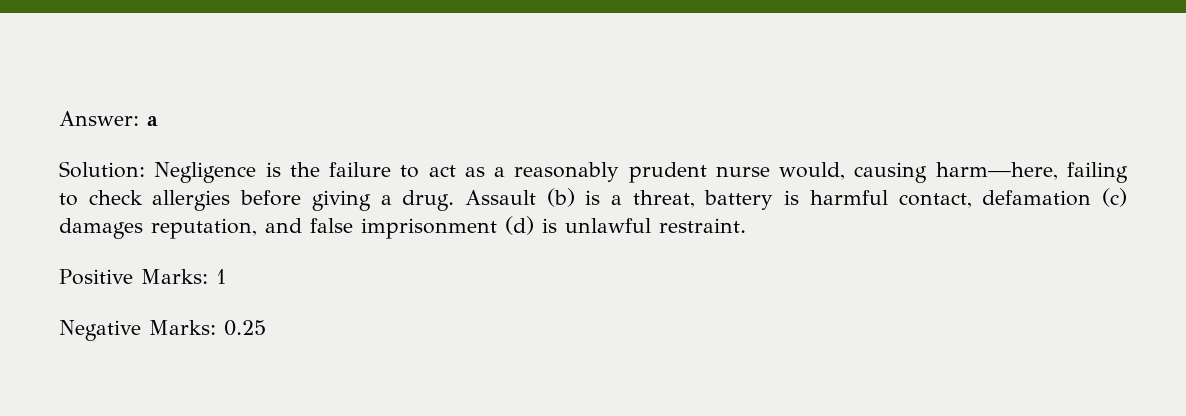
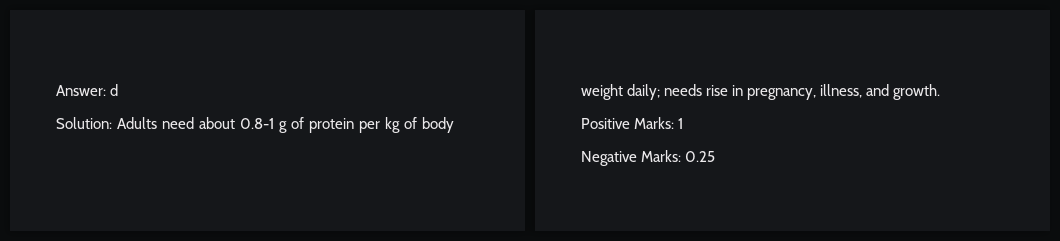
- Answer: a
+ Answer: d
- Solution: Negligence is the failure to act as a reasonably prudent nurse would, causing harm—here, failing to check allergies before giving a drug. Assault (b) is a threat, battery is harmful contact, defamation (c) damages reputation, and false imprisonment (d) is unlawful restraint.
+ Solution: Adults need about 0.8-1 g of protein per kg of body weight daily; needs rise in pregnancy, illness, and growth.

